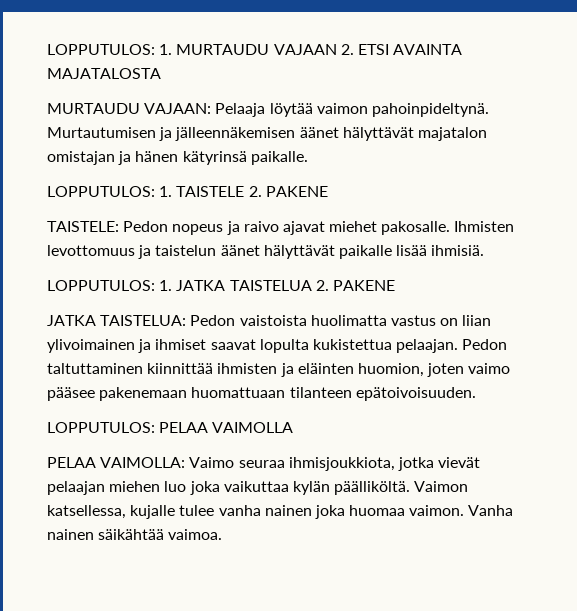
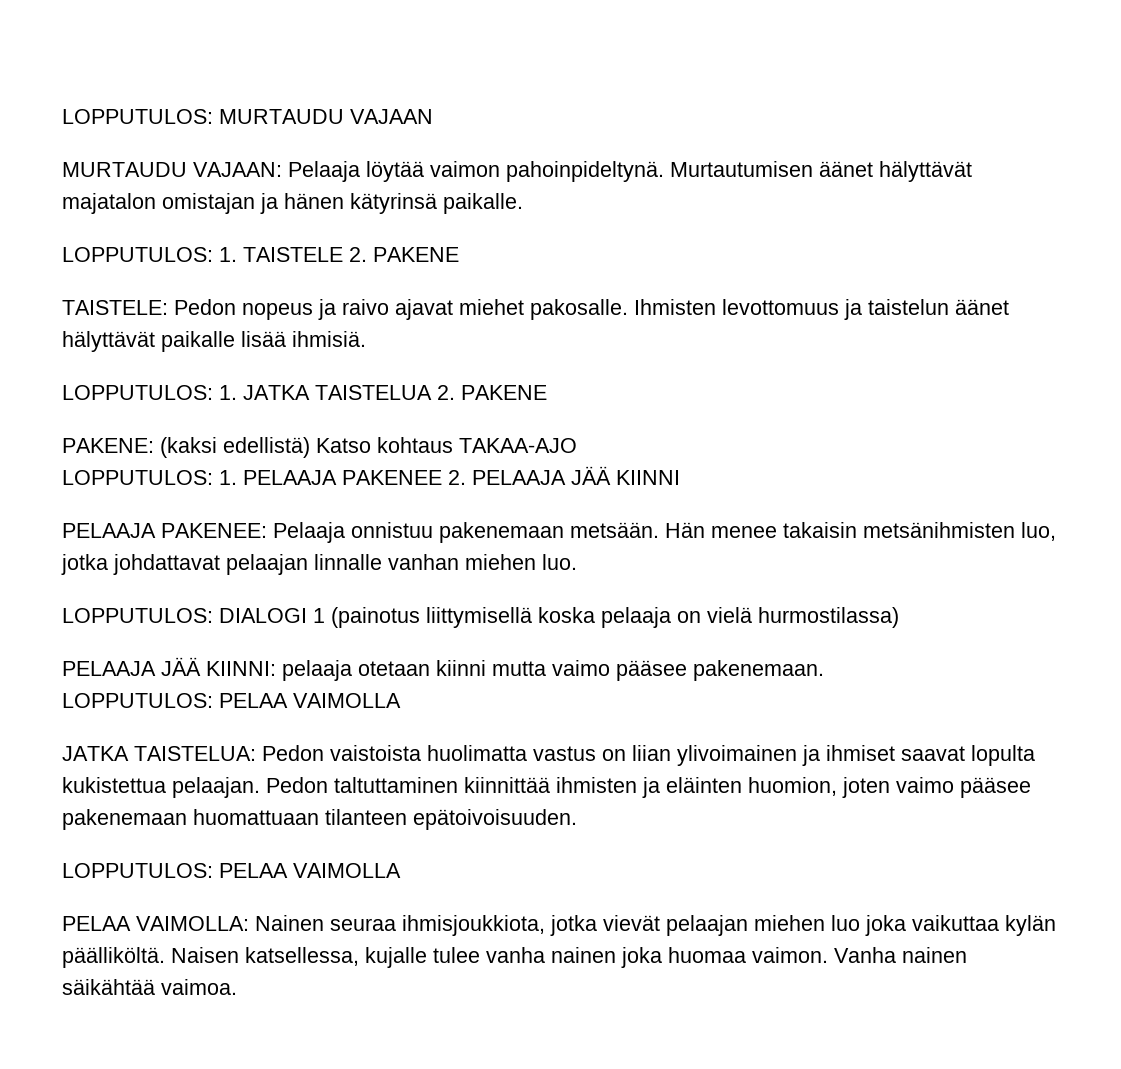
- LOPPUTULOS: 1. MURTAUDU VAJAAN 2. ETSI AVAINTA MAJATALOSTA
+ LOPPUTULOS: MURTAUDU VAJAAN
- Murtautumisen ja jälleennäkemisen äänet hälyttävät majatalon omistajan ja hänen kätyrinsä paikalle.
+ Murtautumisen äänet hälyttävät majatalon omistajan ja hänen kätyrinsä paikalle.
+ PAKENE: (kaksi edellistä) Katso kohtaus TAKAA-AJO
+ LOPPUTULOS: 1. PELAAJA PAKENEE 2. PELAAJA JÄÄ KIINNI
+ PELAAJA PAKENEE: Pelaaja onnistuu pakenemaan metsään. Hän menee takaisin metsänihmisten luo, jotka johdattavat pelaajan linnalle vanhan miehen luo.
+ LOPPUTULOS: DIALOGI 1 (painotus liittymisellä koska pelaaja on vielä hurmostilassa)
+ PELAAJA JÄÄ KIINNI: pelaaja otetaan kiinni mutta vaimo pääsee pakenemaan.
+ LOPPUTULOS: PELAA VAIMOLLA
- PELAA VAIMOLLA: Vaimo seuraa ihmisjoukkiota, jotka vievät pelaajan miehen luo joka vaikuttaa kylän päälliköltä.
+ PELAA VAIMOLLA: Nainen seuraa ihmisjoukkiota, jotka vievät pelaajan miehen luo joka vaikuttaa kylän päälliköltä.
- Vaimon katsellessa, kujalle tulee vanha nainen joka huomaa vaimon.
+ Naisen katsellessa, kujalle tulee vanha nainen joka huomaa vaimon.

